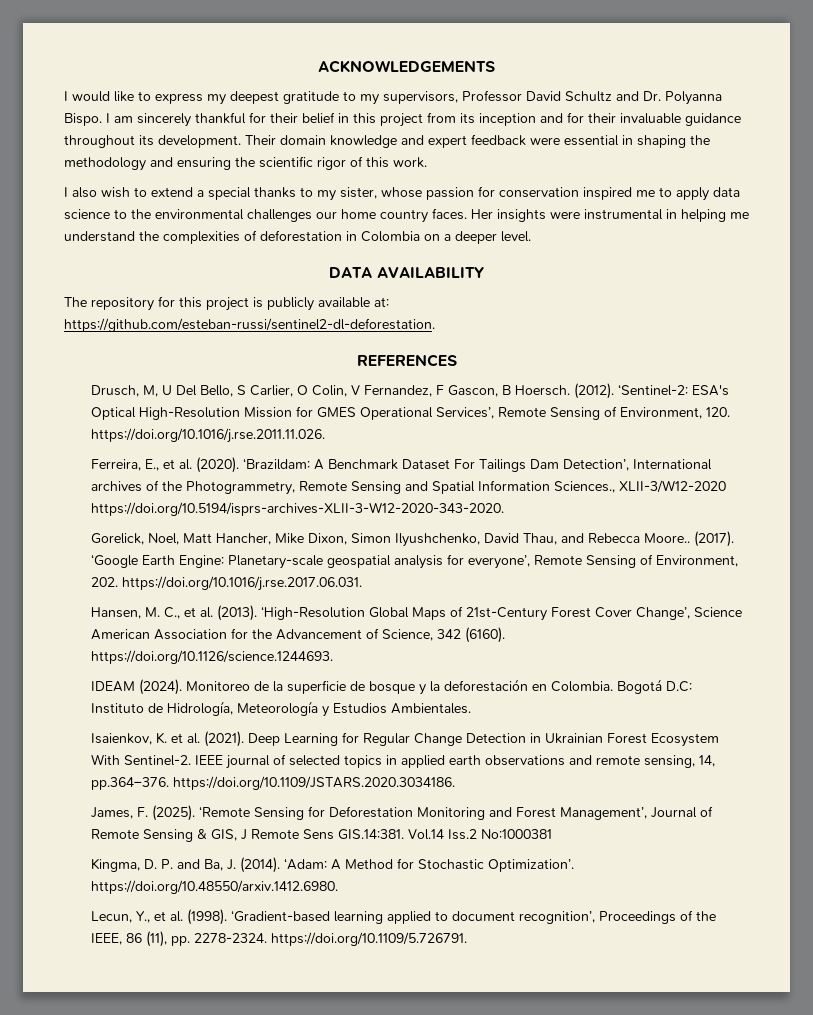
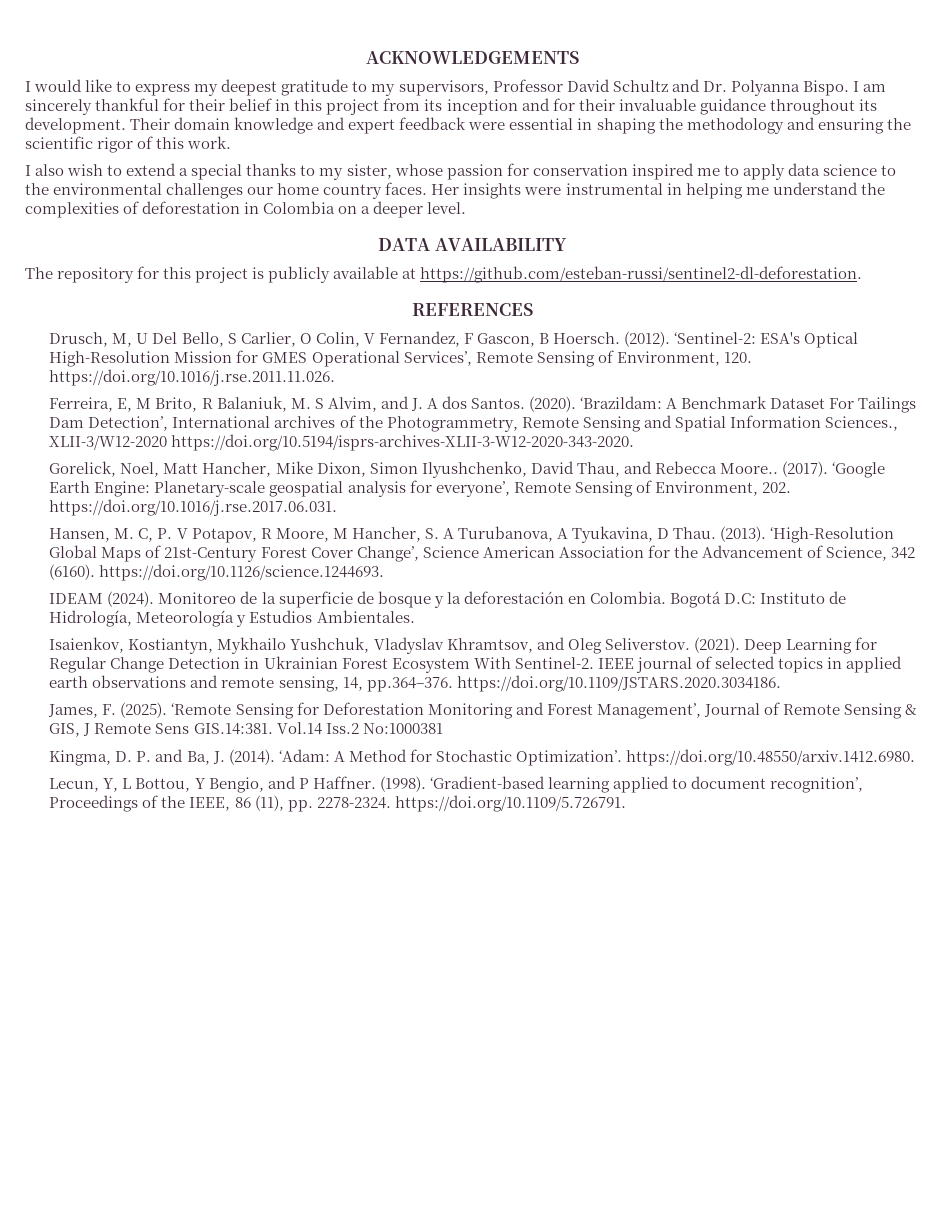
- The repository for this project is publicly available at: https://github.com/esteban-russi/sentinel2-dl-deforestation.
+ The repository for this project is publicly available at https://github.com/esteban-russi/sentinel2-dl-deforestation.
- Ferreira, E., et al. (2020).
+ Ferreira, E, M Brito, R Balaniuk, M. S Alvim, and J. A dos Santos. (2020).
- Hansen, M. C., et al. (2013).
+ Hansen, M. C, P. V Potapov, R Moore, M Hancher, S. A Turubanova, A Tyukavina, D Thau. (2013).
- Isaienkov, K. et al. (2021).
+ Isaienkov, Kostiantyn, Mykhailo Yushchuk, Vladyslav Khramtsov, and Oleg Seliverstov. (2021).
- Lecun, Y., et al. (1998).
+ Lecun, Y, L Bottou, Y Bengio, and P Haffner. (1998).

